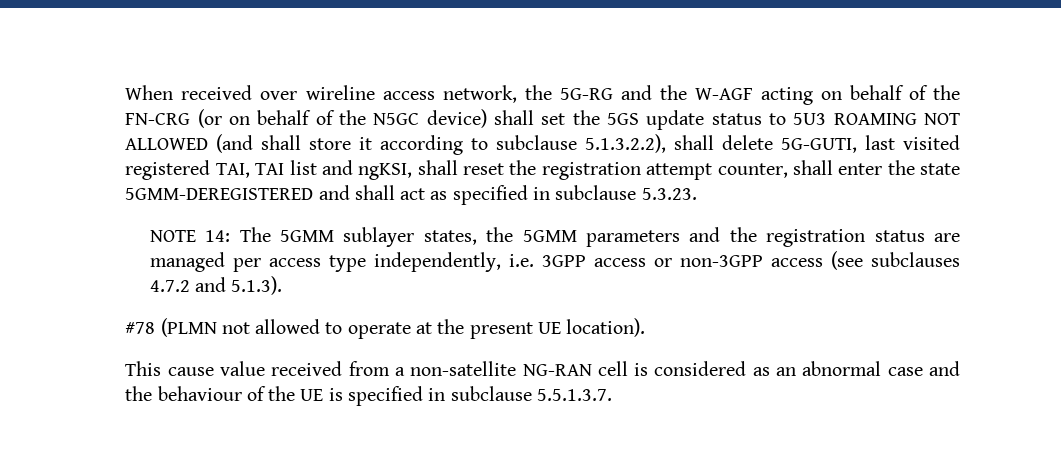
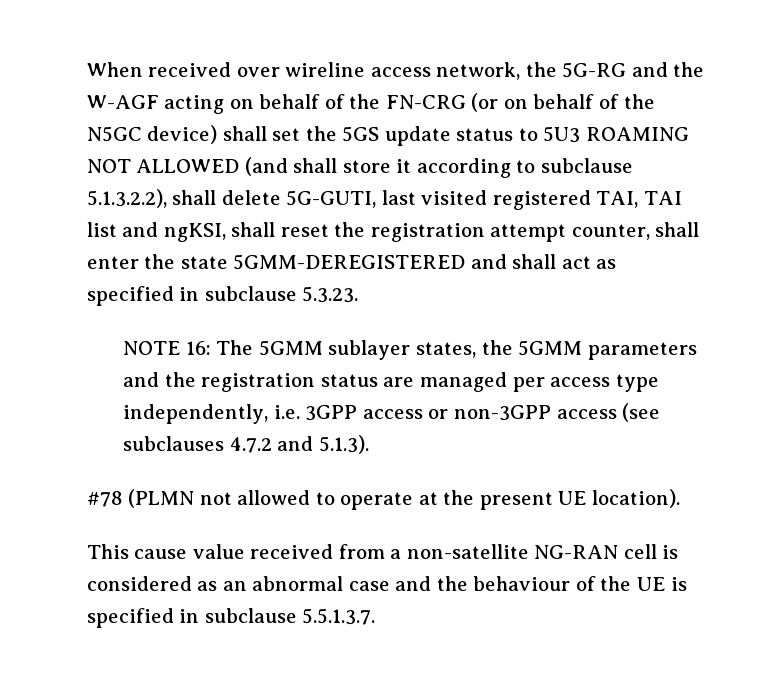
- NOTE 14: The 5GMM sublayer states, the 5GMM parameters and the registration status are managed per access type independently, i.e. 3GPP access or non-3GPP access (see subclauses 4.7.2 and 5.1.3).
+ NOTE 16: The 5GMM sublayer states, the 5GMM parameters and the registration status are managed per access type independently, i.e. 3GPP access or non-3GPP access (see subclauses 4.7.2 and 5.1.3).

